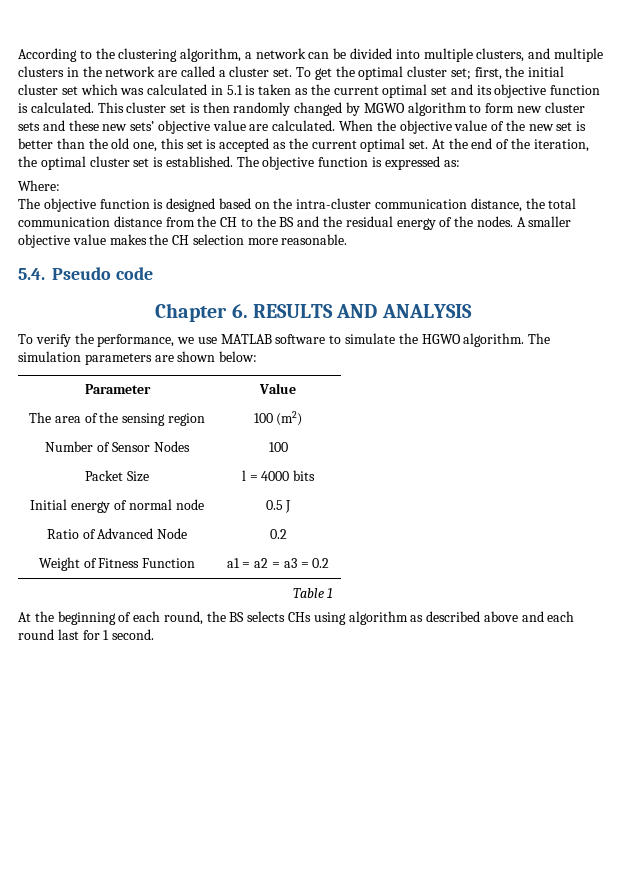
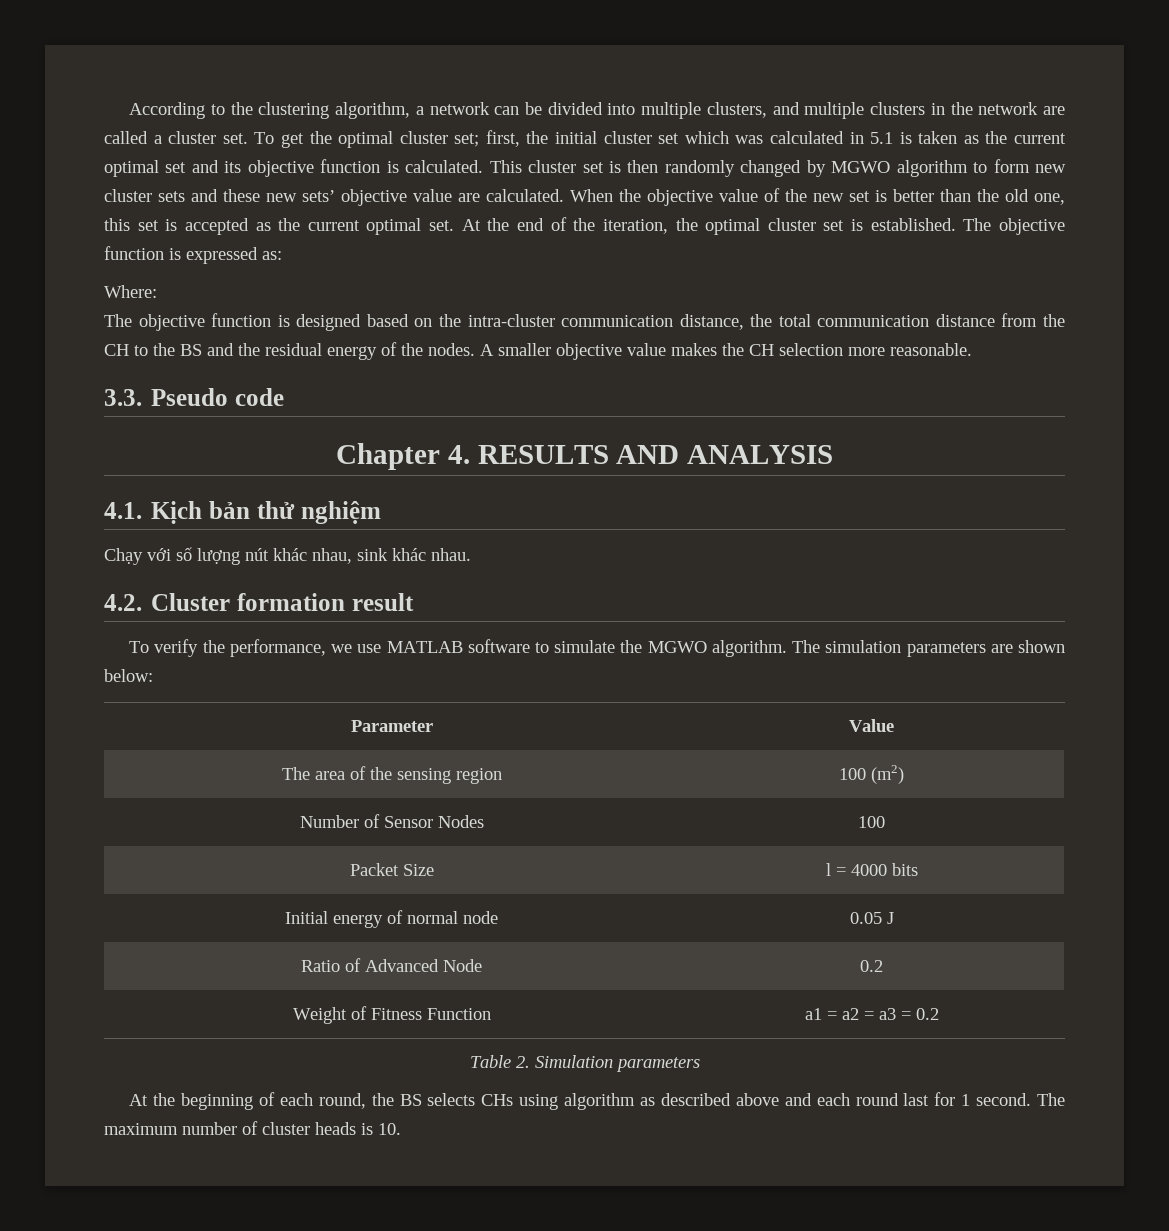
- 5.4. Pseudo code
+ 3.3. Pseudo code
- Chapter 6. RESULTS AND ANALYSIS
+ Chapter 4. RESULTS AND ANALYSIS
+ 4.1. Kịch bản thử nghiệm
+ Chạy với số lượng nút khác nhau, sink khác nhau.
+ 4.2. Cluster formation result
- To verify the performance, we use MATLAB software to simulate the HGWO algorithm.
+ To verify the performance, we use MATLAB software to simulate the MGWO algorithm.
- Initial energy of normal node | 0.5 J
+ Initial energy of normal node | 0.05 J
- Table 1
+ Table 2. Simulation parameters
+ The maximum number of cluster heads is 10.

